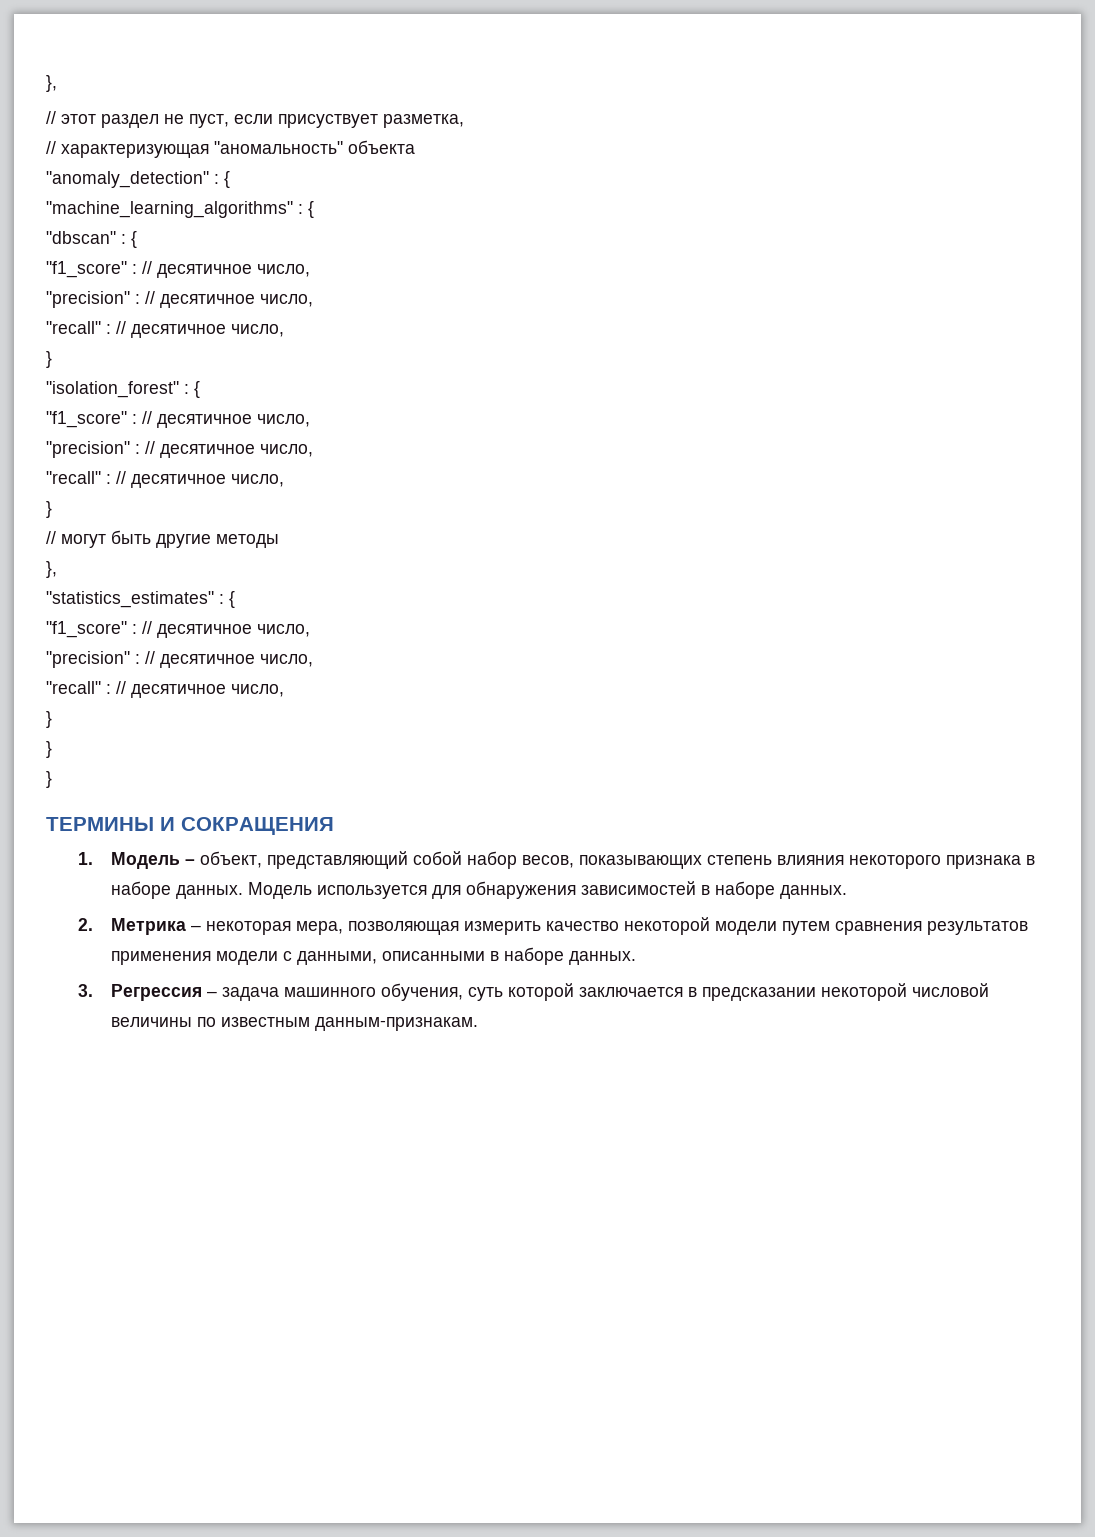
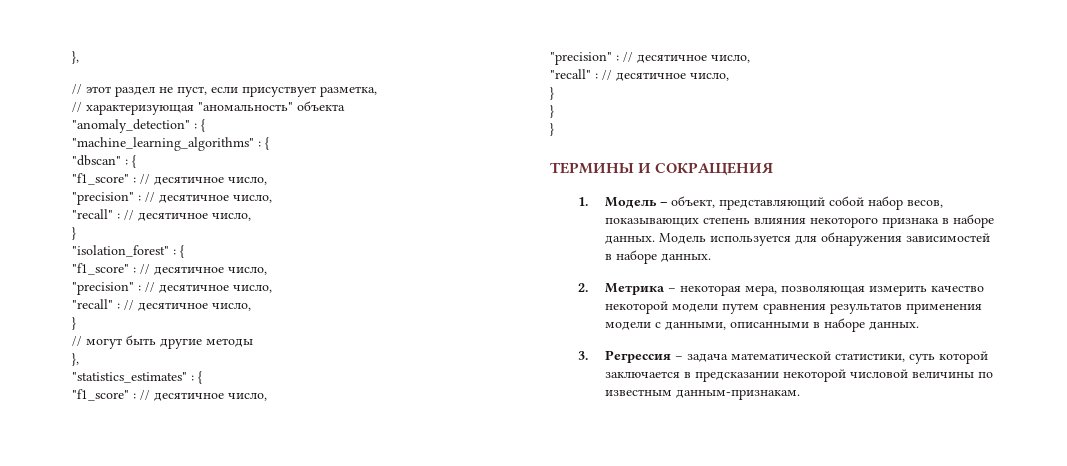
- 3. Регрессия – задача машинного обучения, суть которой заключается в предсказании некоторой числовой величины по известным данным-признакам.
+ 3. Регрессия – задача математической статистики, суть которой заключается в предсказании некоторой числовой величины по известным данным-признакам.

